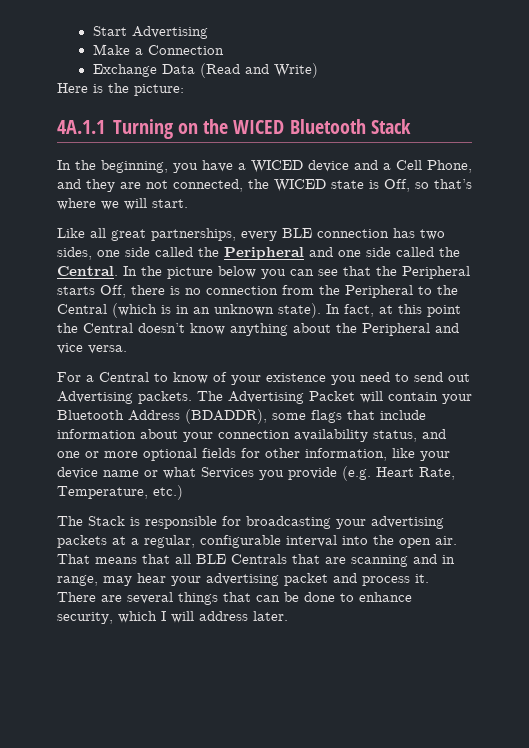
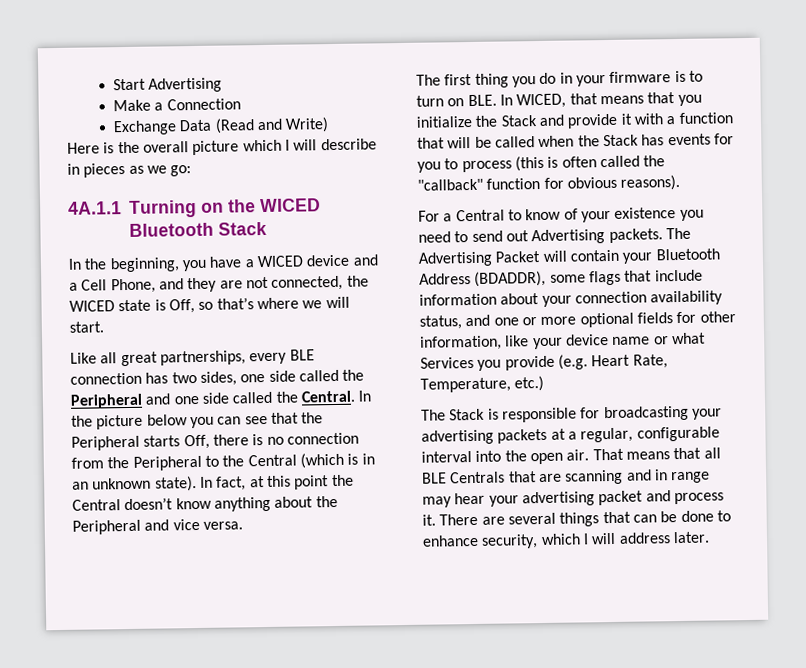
- Here is the picture:
+ Here is the overall picture which I will describe in pieces as we go:
+ The first thing you do in your firmware is to turn on BLE. In WICED, that means that you initialize the Stack and provide it with a function that will be called when the Stack has events for you to process (this is often called the "callback" function for obvious reasons).
- That means that all BLE Centrals that are scanning and in range, may hear your advertising packet and process it.
+ That means that all BLE Centrals that are scanning and in range may hear your advertising packet and process it.

